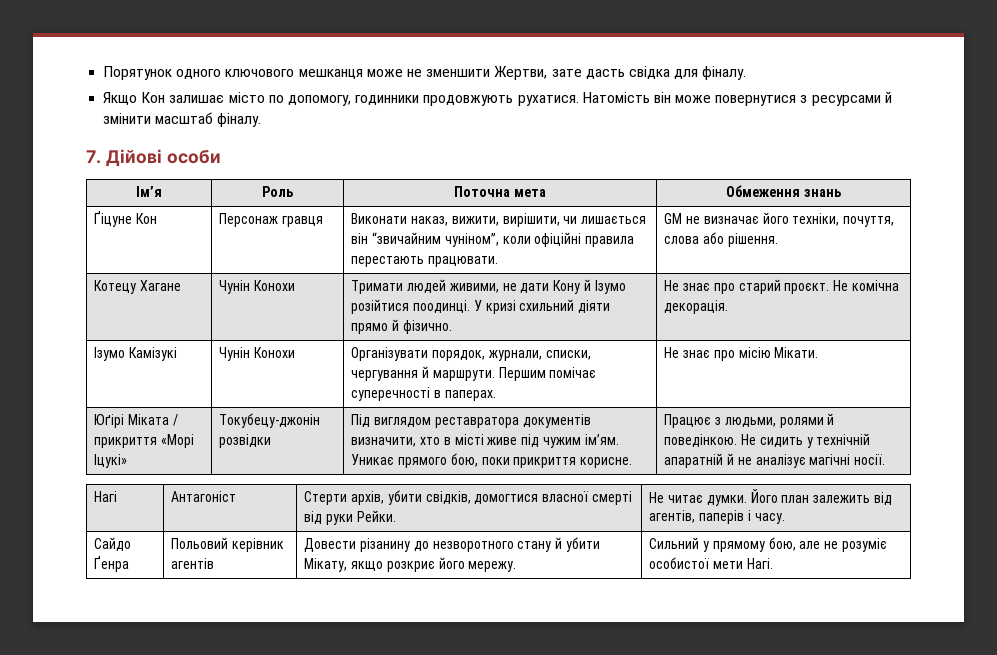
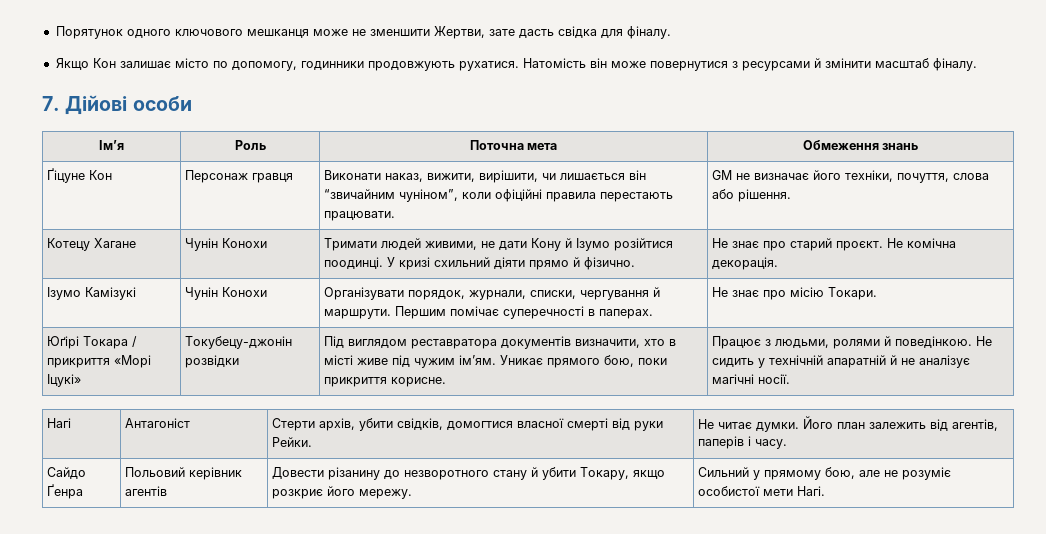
- Ізумо Камізукі | Чунін Конохи | Організувати порядок, журнали, списки, чергування й маршрути. Першим помічає суперечності в паперах. | Не знає про місію Мікати.
+ Ізумо Камізукі | Чунін Конохи | Організувати порядок, журнали, списки, чергування й маршрути. Першим помічає суперечності в паперах. | Не знає про місію Токари.
- Юґірі Міката / прикриття «Морі Іцукі»
+ Юґірі Токара / прикриття «Морі Іцукі»
- Сайдо Ґенра | Польовий керівник агентів | Довести різанину до незворотного стану й убити Мікату, якщо розкриє його мережу. | Сильний у прямому бою, але не розуміє особистої мети Нагі.
+ Сайдо Ґенра | Польовий керівник агентів | Довести різанину до незворотного стану й убити Токару, якщо розкриє його мережу. | Сильний у прямому бою, але не розуміє особистої мети Нагі.

